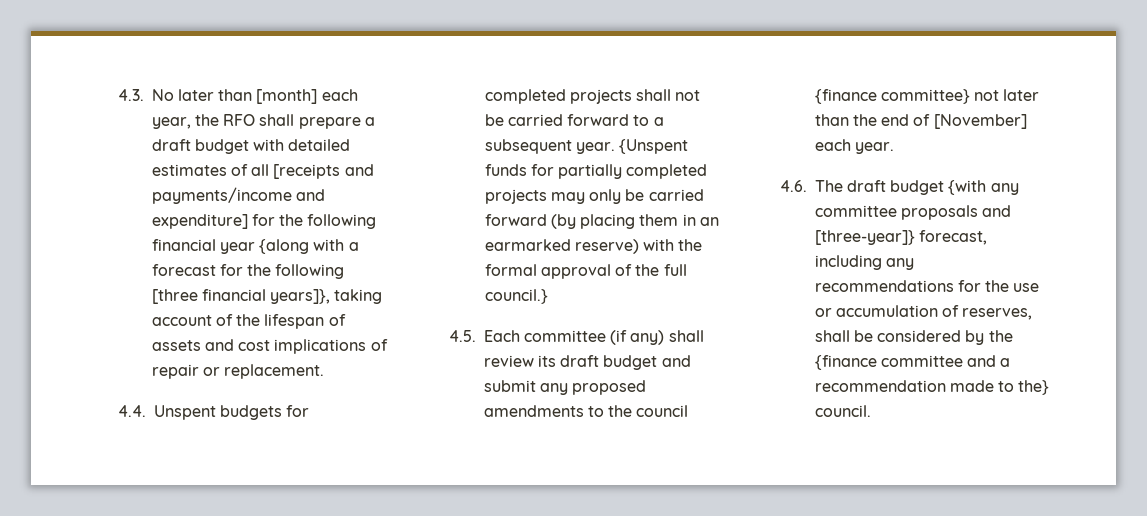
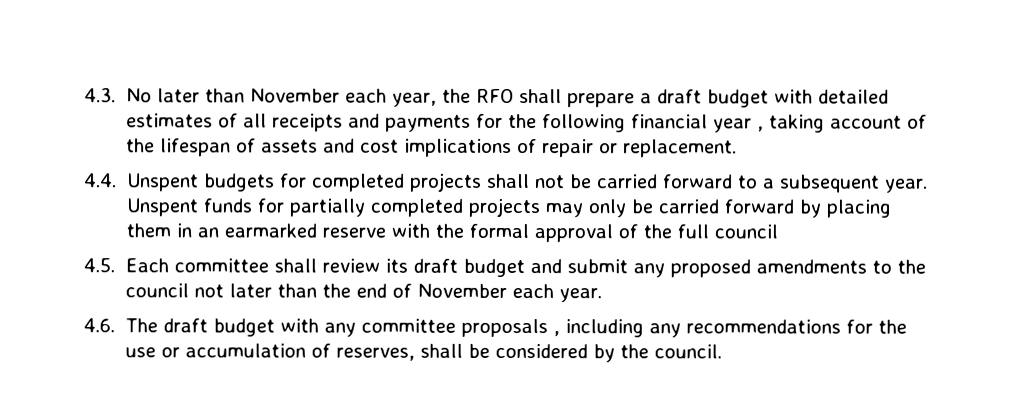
- 4.3. No later than [month] each year, the RFO shall prepare a draft budget with detailed estimates of all [receipts and payments/income and expenditure] for the following financial year {along with a forecast for the following [three financial years]}, taking account of the lifespan of assets and cost implications of repair or replacement.
+ 4.3. No later than November each year, the RFO shall prepare a draft budget with detailed estimates of all receipts and payments for the following financial year , taking account of the lifespan of assets and cost implications of repair or replacement.
- {Unspent funds for partially completed projects may only be carried forward (by placing them in an earmarked reserve) with the formal approval of the full council.}
+ Unspent funds for partially completed projects may only be carried forward by placing them in an earmarked reserve with the formal approval of the full council
- 4.5. Each committee (if any) shall review its draft budget and submit any proposed amendments to the council {finance committee} not later than the end of [November] each year.
+ 4.5. Each committee shall review its draft budget and submit any proposed amendments to the council not later than the end of November each year.
- 4.6. The draft budget {with any committee proposals and [three-year]} forecast, including any recommendations for the use or accumulation of reserves, shall be considered by the {finance committee and a recommendation made to the} council.
+ 4.6. The draft budget with any committee proposals , including any recommendations for the use or accumulation of reserves, shall be considered by the council.

